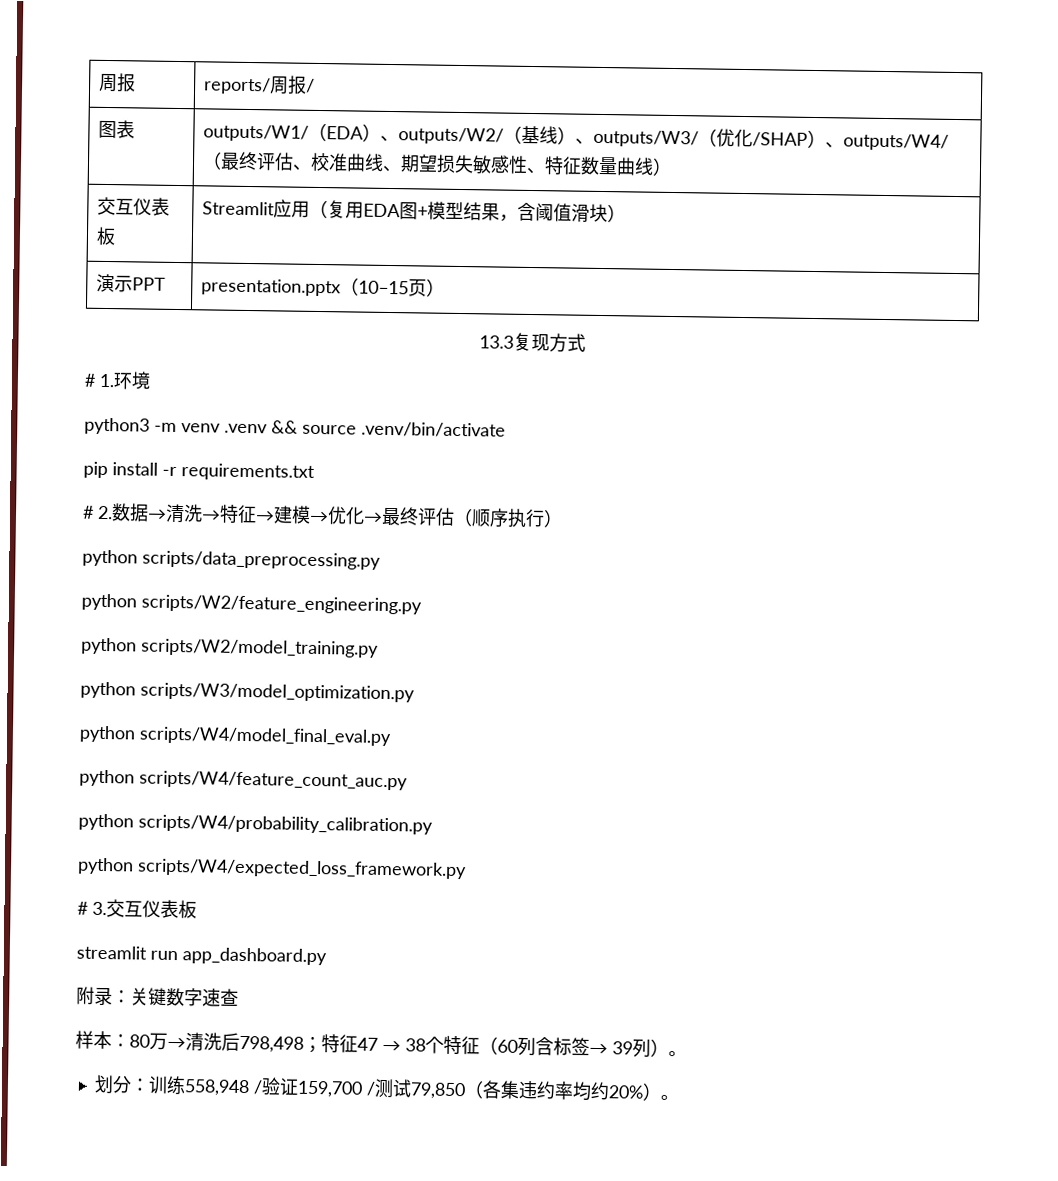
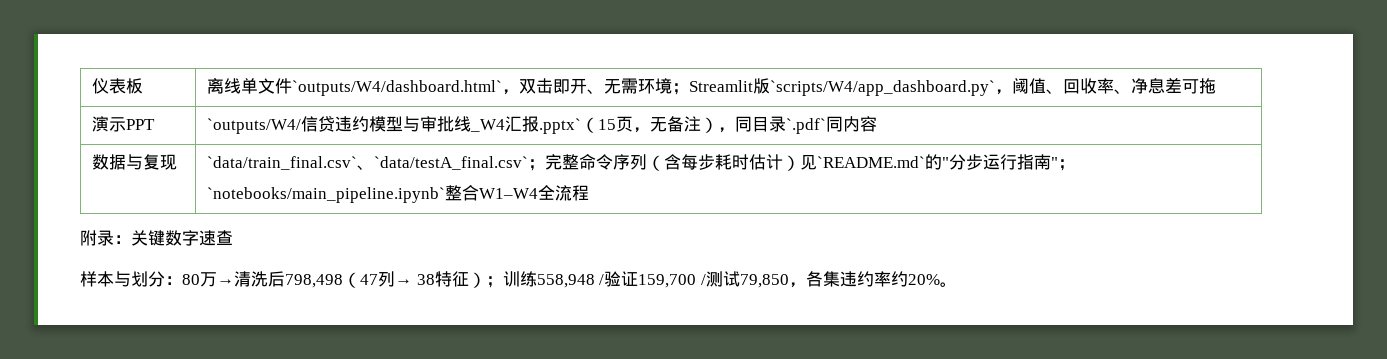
- 周报 | reports/周报/
- 图表 | outputs/W1/（EDA）、outputs/W2/（基线）、outputs/W3/（优化/SHAP）、outputs/W4/（最终评估、校准曲线、期望损失敏感性、特征数量曲线）
- 交互仪表板 | Streamlit应用（复用EDA图+模型结果，含阈值滑块）
- 演示PPT | presentation.pptx（10–15页）
- 13.3复现方式
- # 1.环境
- python3 -m venv .venv && source .venv/bin/activate
- pip install -r requirements.txt
- # 2.数据→清洗→特征→建模→优化→最终评估（顺序执行）
- python scripts/data_preprocessing.py
- python scripts/W2/feature_engineering.py
- python scripts/W2/model_training.py
- python scripts/W3/model_optimization.py
- python scripts/W4/model_final_eval.py
- python scripts/W4/feature_count_auc.py
- python scripts/W4/probability_calibration.py
- python scripts/W4/expected_loss_framework.py
- # 3.交互仪表板
- streamlit run app_dashboard.py
+ 仪表板 | 离线单文件`outputs/W4/dashboard.html`，双击即开、无需环境；Streamlit版`scripts/W4/app_dashboard.py`，阈值、回收率、净息差可拖
+ 演示PPT | `outputs/W4/信贷违约模型与审批线_W4汇报.pptx`（15页，无备注），同目录`.pdf`同内容
+ 数据与复现 | `data/train_final.csv`、`data/testA_final.csv`；完整命令序列（含每步耗时估计）见`README.md`的"分步运行指南"；`notebooks/main_pipeline.ipynb`整合W1–W4全流程
- 样本：80万→清洗后798,498；特征47 → 38个特征（60列含标签→ 39列）。
- 划分：训练558,948 /验证159,700 /测试79,850（各集违约率均约20%）。
+ 样本与划分：80万→清洗后798,498（47列→ 38特征）；训练558,948 /验证159,700 /测试79,850，各集违约率约20%。

